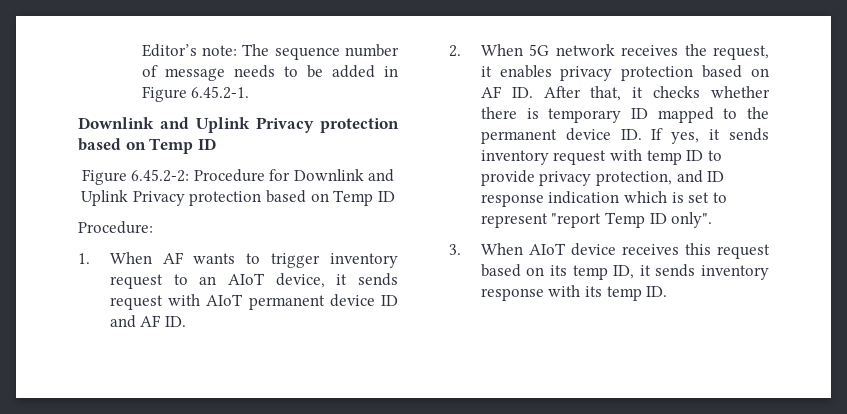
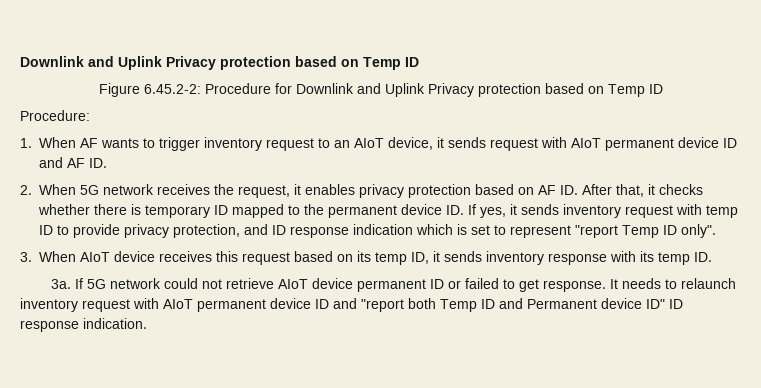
- Editor’s note: The sequence number of message needs to be added in Figure 6.45.2-1.
+ 3a. If 5G network could not retrieve AIoT device permanent ID or failed to get response. It needs to relaunch inventory request with AIoT permanent device ID and "report both Temp ID and Permanent device ID" ID response indication.

